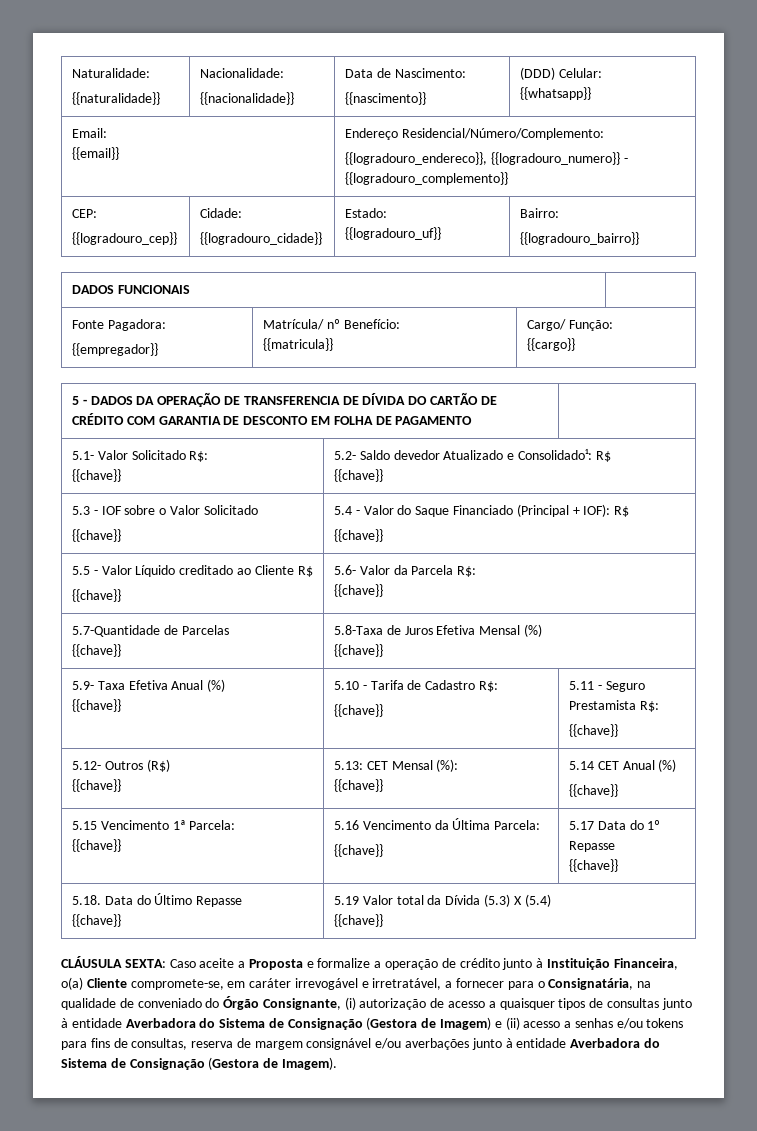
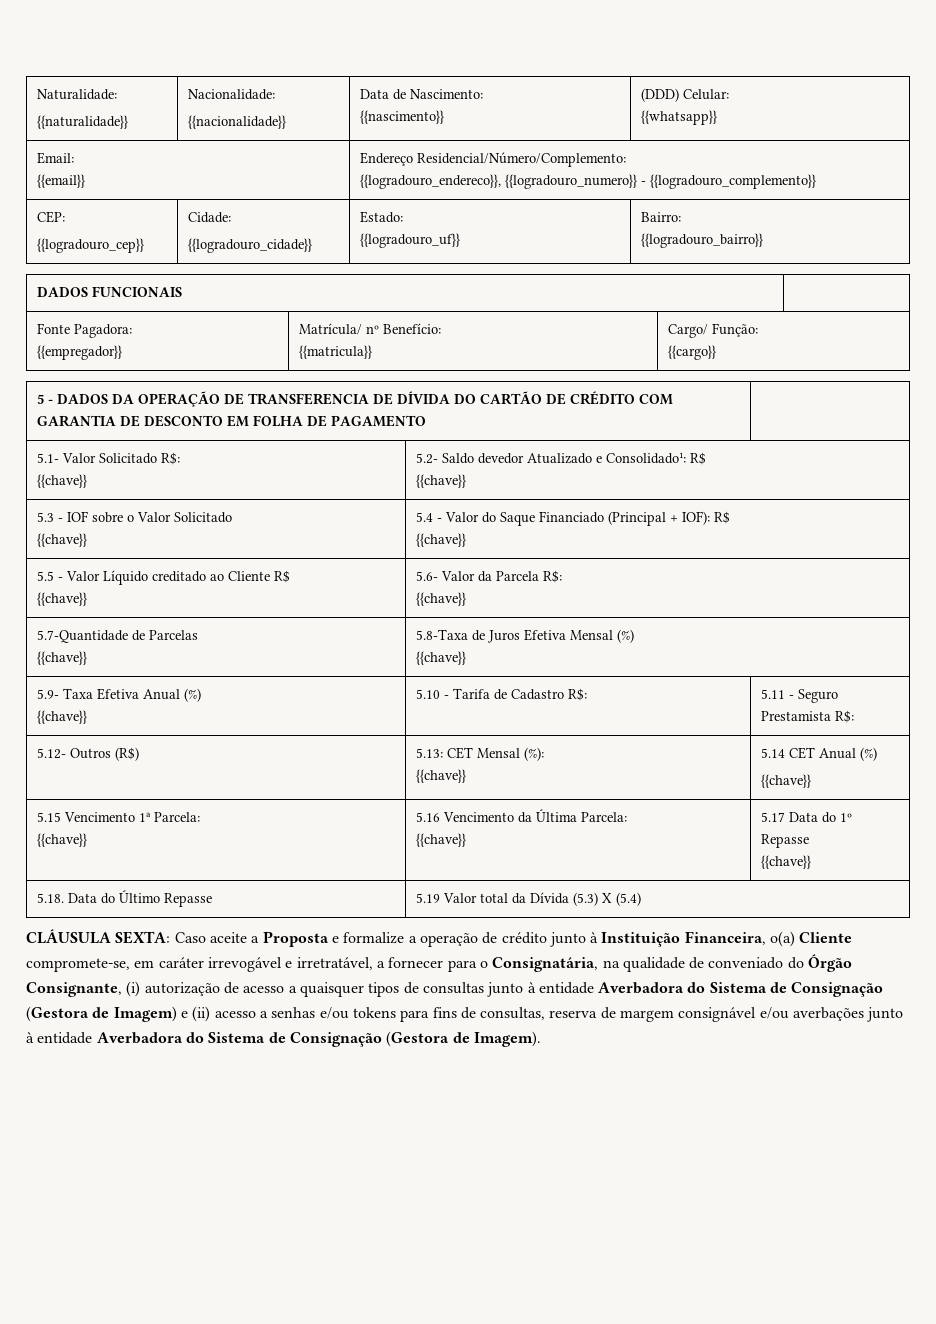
  5.9- Taxa Efetiva Anual (%)
- {{chave}} | 5.10 - Tarifa de Cadastro R$:
- {{chave}} | 5.11 - Seguro Prestamista R$:
- {{chave}}
+ {{chave}} | 5.10 - Tarifa de Cadastro R$: | 5.11 - Seguro Prestamista R$:
- 5.12- Outros (R$)
- {{chave}} | 5.13: CET Mensal (%):
+ 5.12- Outros (R$) | 5.13: CET Mensal (%):
- 5.18. Data do Último Repasse
- {{chave}} | 5.19 Valor total da Dívida (5.3) X (5.4)
- {{chave}}
+ 5.18. Data do Último Repasse | 5.19 Valor total da Dívida (5.3) X (5.4)

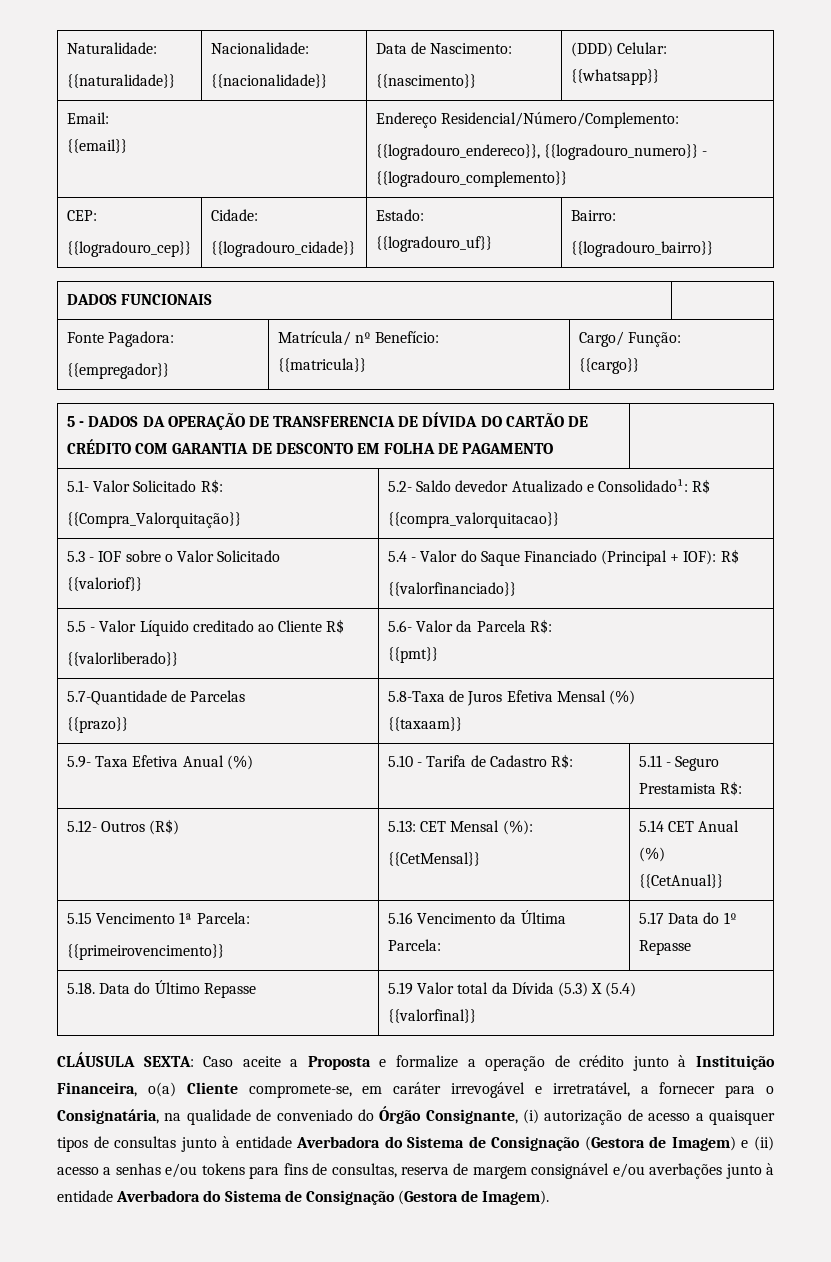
  5.1- Valor Solicitado R$:
- {{chave}} | 5.2- Saldo devedor Atualizado e Consolidado¹: R$
- {{chave}}
+ {{Compra_Valorquitação}} | 5.2- Saldo devedor Atualizado e Consolidado¹: R$
+ {{compra_valorquitacao}}
  5.3 - IOF sobre o Valor Solicitado
- {{chave}} | 5.4 - Valor do Saque Financiado (Principal + IOF): R$
- {{chave}}
+ {{valoriof}} | 5.4 - Valor do Saque Financiado (Principal + IOF): R$
+ {{valorfinanciado}}
  5.5 - Valor Líquido creditado ao Cliente R$
- {{chave}} | 5.6- Valor da Parcela R$:
- {{chave}}
+ {{valorliberado}} | 5.6- Valor da Parcela R$:
+ {{pmt}}
  5.7-Quantidade de Parcelas
- {{chave}} | 5.8-Taxa de Juros Efetiva Mensal (%)
- {{chave}}
+ {{prazo}} | 5.8-Taxa de Juros Efetiva Mensal (%)
+ {{taxaam}}
- 5.9- Taxa Efetiva Anual (%)
- {{chave}} | 5.10 - Tarifa de Cadastro R$: | 5.11 - Seguro Prestamista R$:
+ 5.9- Taxa Efetiva Anual (%) | 5.10 - Tarifa de Cadastro R$: | 5.11 - Seguro Prestamista R$:
  5.12- Outros (R$) | 5.13: CET Mensal (%):
- {{chave}} | 5.14 CET Anual (%)
- {{chave}}
+ {{CetMensal}} | 5.14 CET Anual (%)
+ {{CetAnual}}
  5.15 Vencimento 1ª Parcela:
- {{chave}} | 5.16 Vencimento da Última Parcela:
- {{chave}} | 5.17 Data do 1º Repasse
- {{chave}}
+ {{primeirovencimento}} | 5.16 Vencimento da Última Parcela: | 5.17 Data do 1º Repasse
  5.18. Data do Último Repasse | 5.19 Valor total da Dívida (5.3) X (5.4)
+ {{valorfinal}}

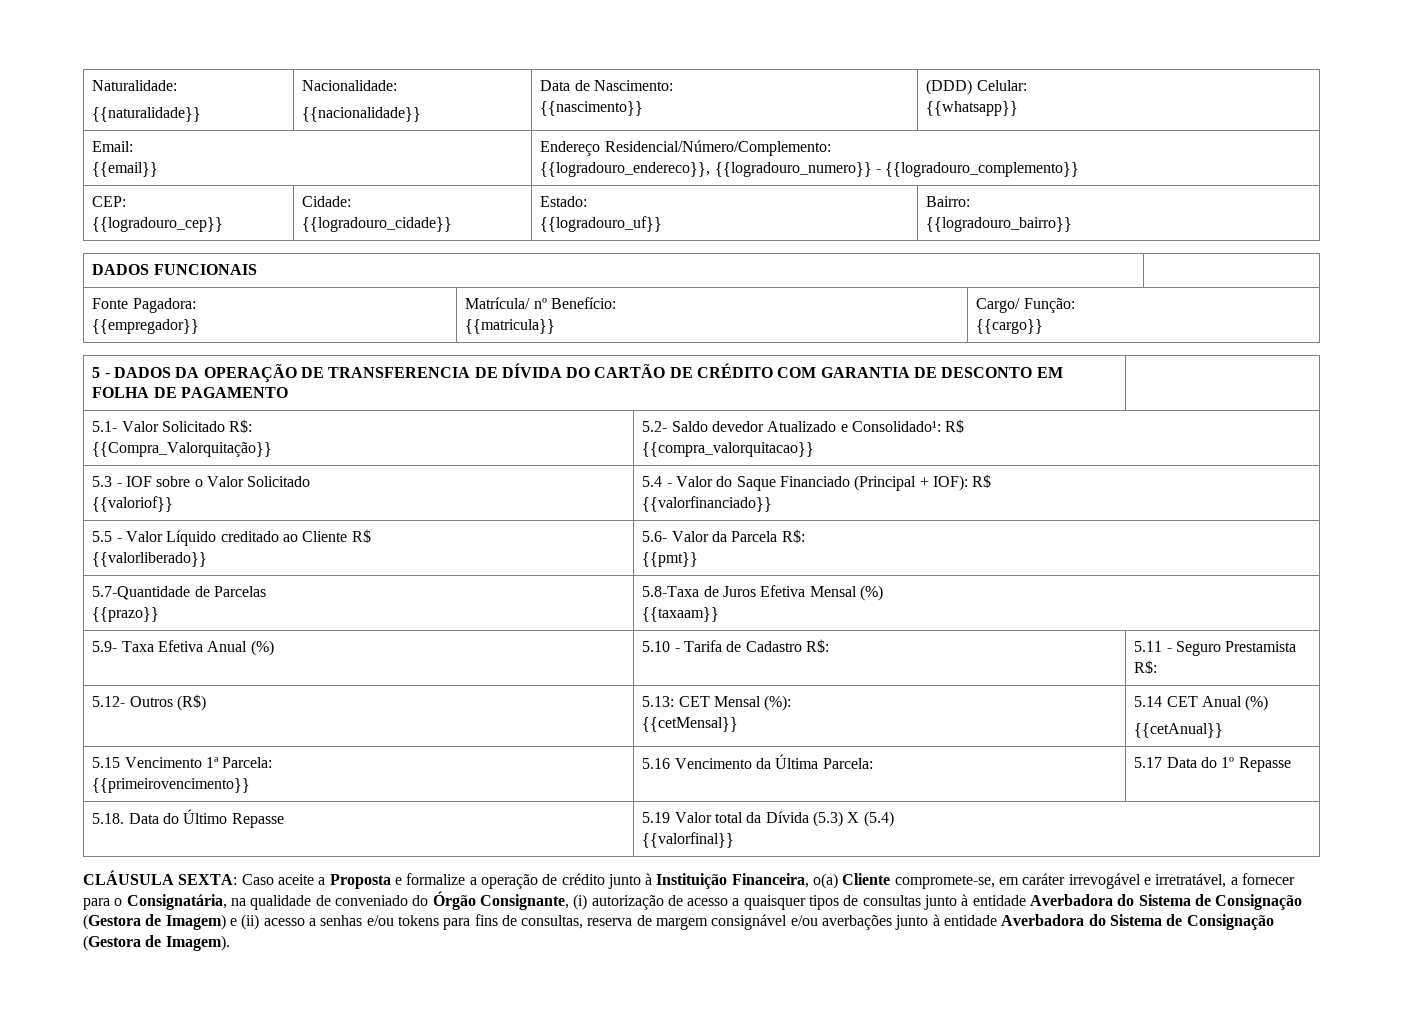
  5.12- Outros (R$) | 5.13: CET Mensal (%):
- {{CetMensal}} | 5.14 CET Anual (%)
- {{CetAnual}}
+ {{cetMensal}} | 5.14 CET Anual (%)
+ {{cetAnual}}

